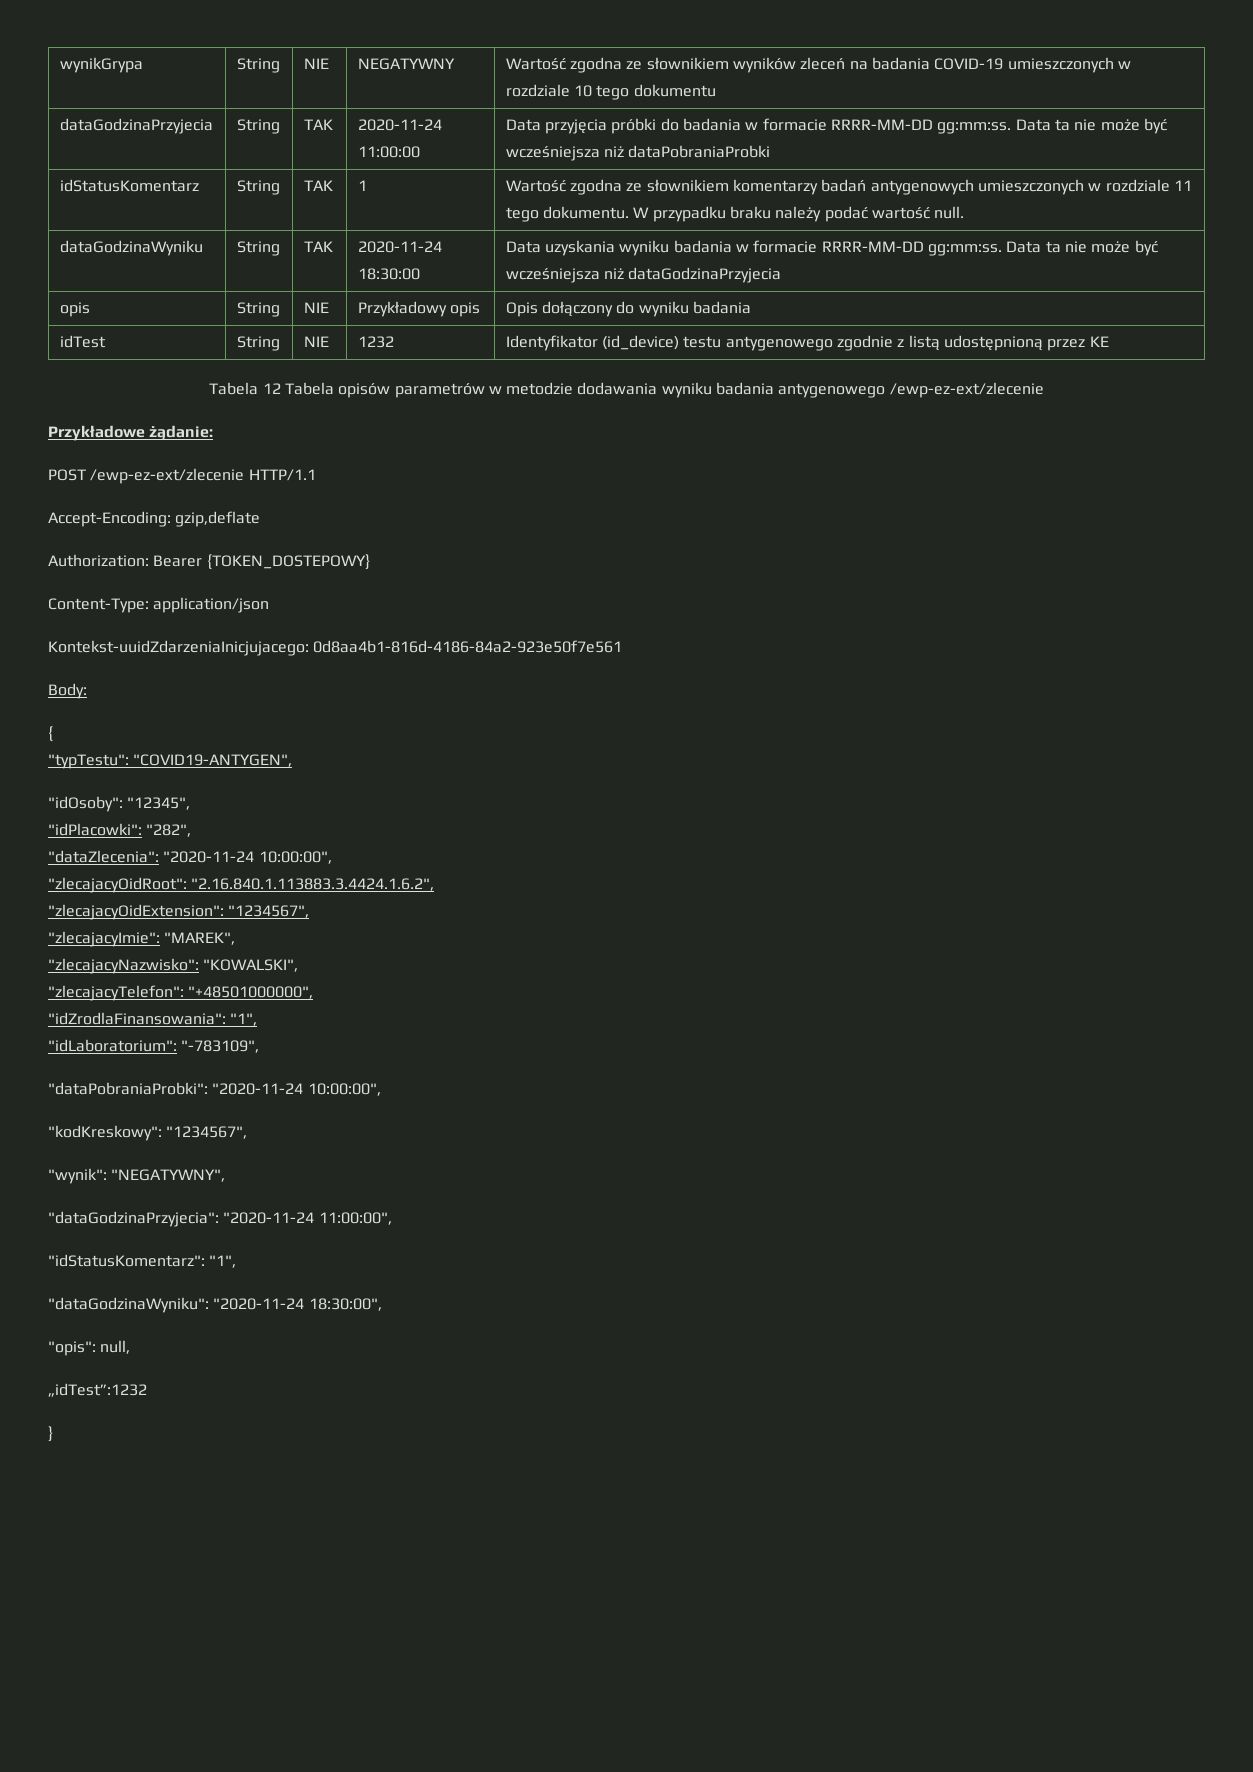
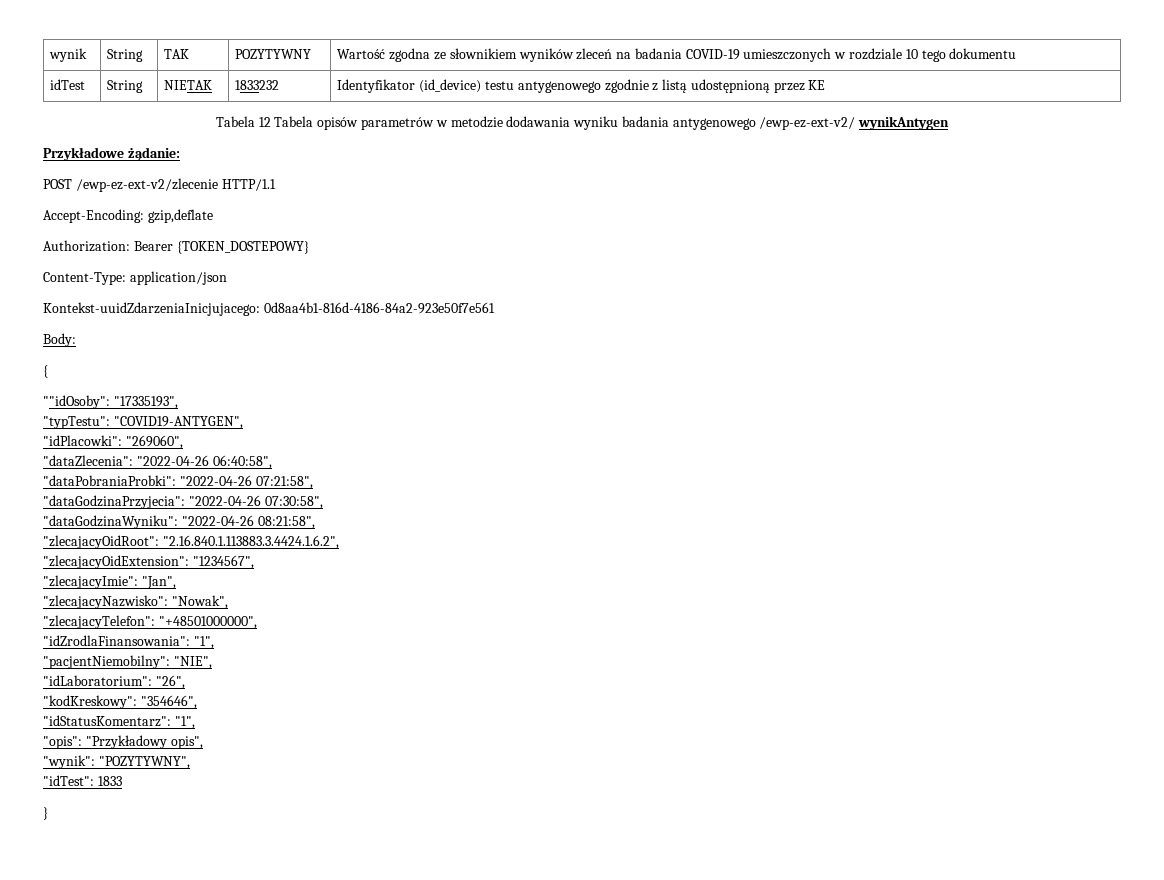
- wynikGrypa | String | NIE | NEGATYWNY | Wartość zgodna ze słownikiem wyników zleceń na badania COVID-19 umieszczonych w rozdziale 10 tego dokumentu
+ wynik | String | TAK | POZYTYWNY | Wartość zgodna ze słownikiem wyników zleceń na badania COVID-19 umieszczonych w rozdziale 10 tego dokumentu
- dataGodzinaPrzyjecia | String | TAK | 2020-11-24 11:00:00 | Data przyjęcia próbki do badania w formacie RRRR-MM-DD gg:mm:ss. Data ta nie może być wcześniejsza niż dataPobraniaProbki
- idStatusKomentarz | String | TAK | 1 | Wartość zgodna ze słownikiem komentarzy badań antygenowych umieszczonych w rozdziale 11 tego dokumentu. W przypadku braku należy podać wartość null.
- dataGodzinaWyniku | String | TAK | 2020-11-24 18:30:00 | Data uzyskania wyniku badania w formacie RRRR-MM-DD gg:mm:ss. Data ta nie może być wcześniejsza niż dataGodzinaPrzyjecia
- opis | String | NIE | Przykładowy opis | Opis dołączony do wyniku badania
- idTest | String | NIE | 1232 | Identyfikator (id_device) testu antygenowego zgodnie z listą udostępnioną przez KE
+ idTest | String | NIETAK | 1833232 | Identyfikator (id_device) testu antygenowego zgodnie z listą udostępnioną przez KE
- Tabela 12 Tabela opisów parametrów w metodzie dodawania wyniku badania antygenowego /ewp-ez-ext/zlecenie
+ Tabela 12 Tabela opisów parametrów w metodzie dodawania wyniku badania antygenowego /ewp-ez-ext-v2/ wynikAntygen
- POST /ewp-ez-ext/zlecenie HTTP/1.1
+ POST /ewp-ez-ext-v2/zlecenie HTTP/1.1
+ ""idOsoby": "17335193",
- "idOsoby": "12345",
- "idPlacowki": "282",
+ "idPlacowki": "269060",
- "dataZlecenia": "2020-11-24 10:00:00",
+ "dataZlecenia": "2022-04-26 06:40:58",
+ "dataPobraniaProbki": "2022-04-26 07:21:58",
+ "dataGodzinaPrzyjecia": "2022-04-26 07:30:58",
+ "dataGodzinaWyniku": "2022-04-26 08:21:58",
- "zlecajacyImie": "MAREK",
+ "zlecajacyImie": "Jan",
- "zlecajacyNazwisko": "KOWALSKI",
+ "zlecajacyNazwisko": "Nowak",
+ "pacjentNiemobilny": "NIE",
- "idLaboratorium": "-783109",
- "dataPobraniaProbki": "2020-11-24 10:00:00",
- "kodKreskowy": "1234567",
- "wynik": "NEGATYWNY",
- "dataGodzinaPrzyjecia": "2020-11-24 11:00:00",
+ "idLaboratorium": "26",
+ "kodKreskowy": "354646",
  "idStatusKomentarz": "1",
- "dataGodzinaWyniku": "2020-11-24 18:30:00",
- "opis": null,
- „idTest”:1232
+ "opis": "Przykładowy opis",
+ "wynik": "POZYTYWNY",
+ "idTest": 1833

